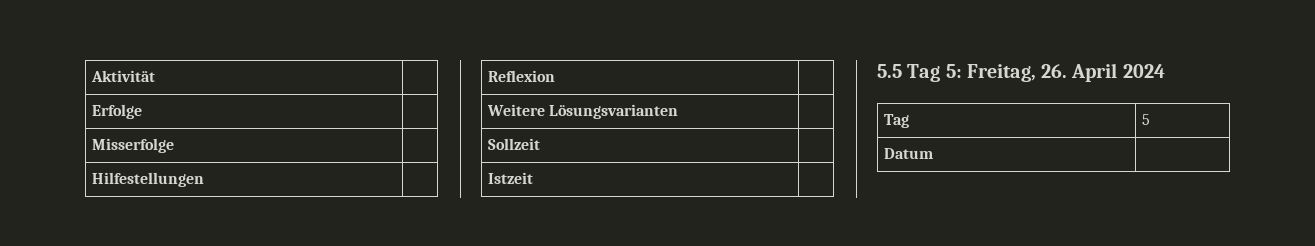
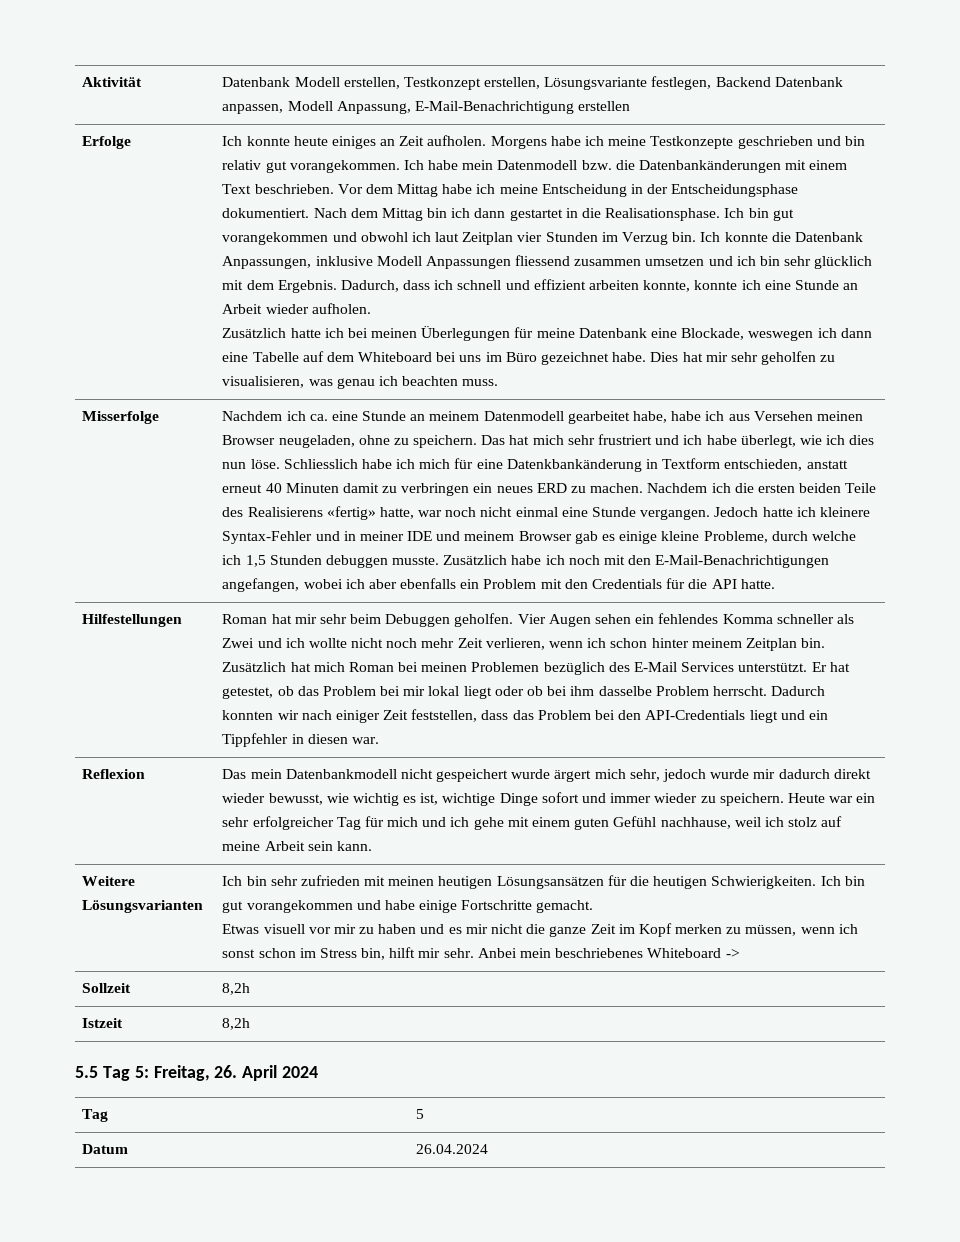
- Aktivität |
- Erfolge |
- Misserfolge |
- Hilfestellungen |
- Reflexion |
- Weitere Lösungsvarianten |
+ Aktivität | Datenbank Modell erstellen, Testkonzept erstellen, Lösungsvariante festlegen, Backend Datenbank anpassen, Modell Anpassung, E-Mail-Benachrichtigung erstellen
+ Erfolge | Ich konnte heute einiges an Zeit aufholen. Morgens habe ich meine Testkonzepte geschrieben und bin relativ gut vorangekommen. Ich habe mein Datenmodell bzw. die Datenbankänderungen mit einem Text beschrieben. Vor dem Mittag habe ich meine Entscheidung in der Entscheidungsphase dokumentiert. Nach dem Mittag bin ich dann gestartet in die Realisationsphase. Ich bin gut vorangekommen und obwohl ich laut Zeitplan vier Stunden im Verzug bin. Ich konnte die Datenbank Anpassungen, inklusive Modell Anpassungen fliessend zusammen umsetzen und ich bin sehr glücklich mit dem Ergebnis. Dadurch, dass ich schnell und effizient arbeiten konnte, konnte ich eine Stunde an Arbeit wieder aufholen.
+ Zusätzlich hatte ich bei meinen Überlegungen für meine Datenbank eine Blockade, weswegen ich dann eine Tabelle auf dem Whiteboard bei uns im Büro gezeichnet habe. Dies hat mir sehr geholfen zu visualisieren, was genau ich beachten muss.
+ Misserfolge | Nachdem ich ca. eine Stunde an meinem Datenmodell gearbeitet habe, habe ich aus Versehen meinen Browser neugeladen, ohne zu speichern. Das hat mich sehr frustriert und ich habe überlegt, wie ich dies nun löse. Schliesslich habe ich mich für eine Datenkbankänderung in Textform entschieden, anstatt erneut 40 Minuten damit zu verbringen ein neues ERD zu machen. Nachdem ich die ersten beiden Teile des Realisierens «fertig» hatte, war noch nicht einmal eine Stunde vergangen. Jedoch hatte ich kleinere Syntax-Fehler und in meiner IDE und meinem Browser gab es einige kleine Probleme, durch welche ich 1,5 Stunden debuggen musste. Zusätzlich habe ich noch mit den E-Mail-Benachrichtigungen angefangen, wobei ich aber ebenfalls ein Problem mit den Credentials für die API hatte.
+ Hilfestellungen | Roman hat mir sehr beim Debuggen geholfen. Vier Augen sehen ein fehlendes Komma schneller als Zwei und ich wollte nicht noch mehr Zeit verlieren, wenn ich schon hinter meinem Zeitplan bin. Zusätzlich hat mich Roman bei meinen Problemen bezüglich des E-Mail Services unterstützt. Er hat getestet, ob das Problem bei mir lokal liegt oder ob bei ihm dasselbe Problem herrscht. Dadurch konnten wir nach einiger Zeit feststellen, dass das Problem bei den API-Credentials liegt und ein Tippfehler in diesen war.
+ Reflexion | Das mein Datenbankmodell nicht gespeichert wurde ärgert mich sehr, jedoch wurde mir dadurch direkt wieder bewusst, wie wichtig es ist, wichtige Dinge sofort und immer wieder zu speichern. Heute war ein sehr erfolgreicher Tag für mich und ich gehe mit einem guten Gefühl nachhause, weil ich stolz auf meine Arbeit sein kann.
+ Weitere Lösungsvarianten | Ich bin sehr zufrieden mit meinen heutigen Lösungsansätzen für die heutigen Schwierigkeiten. Ich bin gut vorangekommen und habe einige Fortschritte gemacht.
+ Etwas visuell vor mir zu haben und es mir nicht die ganze Zeit im Kopf merken zu müssen, wenn ich sonst schon im Stress bin, hilft mir sehr. Anbei mein beschriebenes Whiteboard ->
- Sollzeit |
+ Sollzeit | 8,2h
- Istzeit |
+ Istzeit | 8,2h
- Datum |
+ Datum | 26.04.2024

